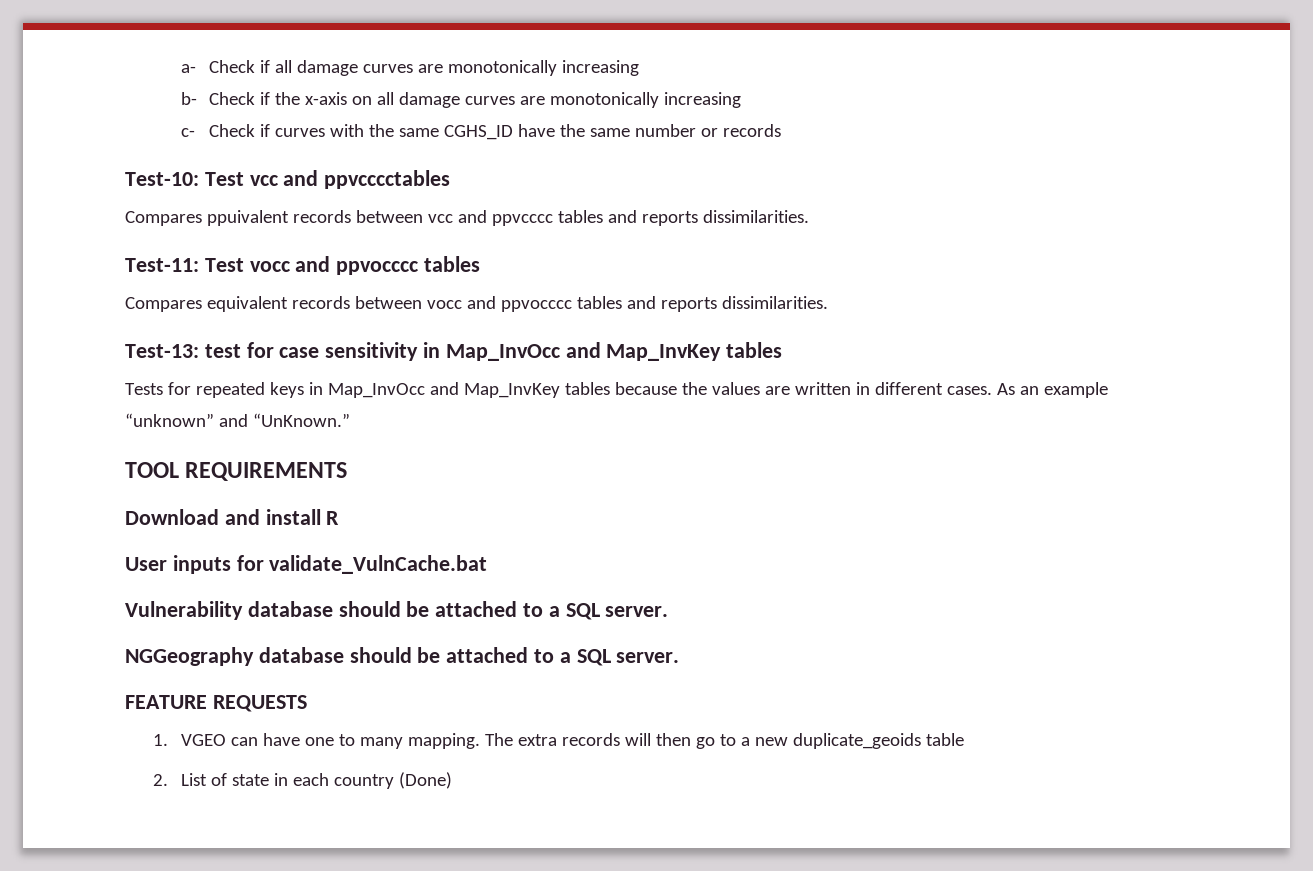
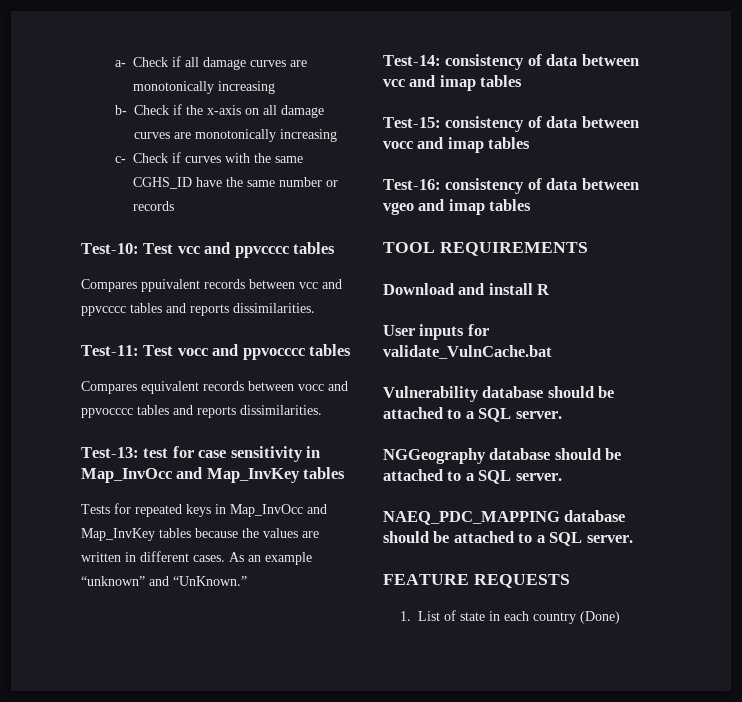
- Test-10: Test vcc and ppvcccctables
+ Test-10: Test vcc and ppvcccc tables
+ Test-14: consistency of data between vcc and imap tables
+ Test-15: consistency of data between vocc and imap tables
+ Test-16: consistency of data between vgeo and imap tables
+ NAEQ_PDC_MAPPING database should be attached to a SQL server.
  FEATURE REQUESTS
- 1. VGEO can have one to many mapping. The extra records will then go to a new duplicate_geoids table
- 2. List of state in each country (Done)
+ 1. List of state in each country (Done)

